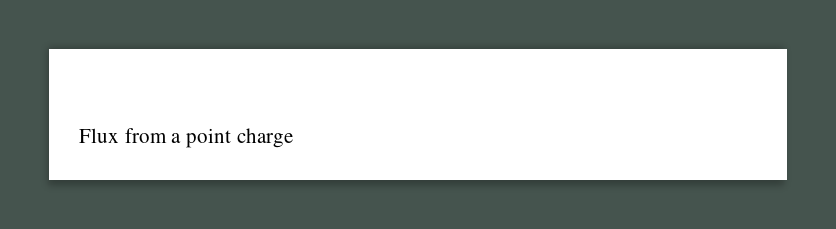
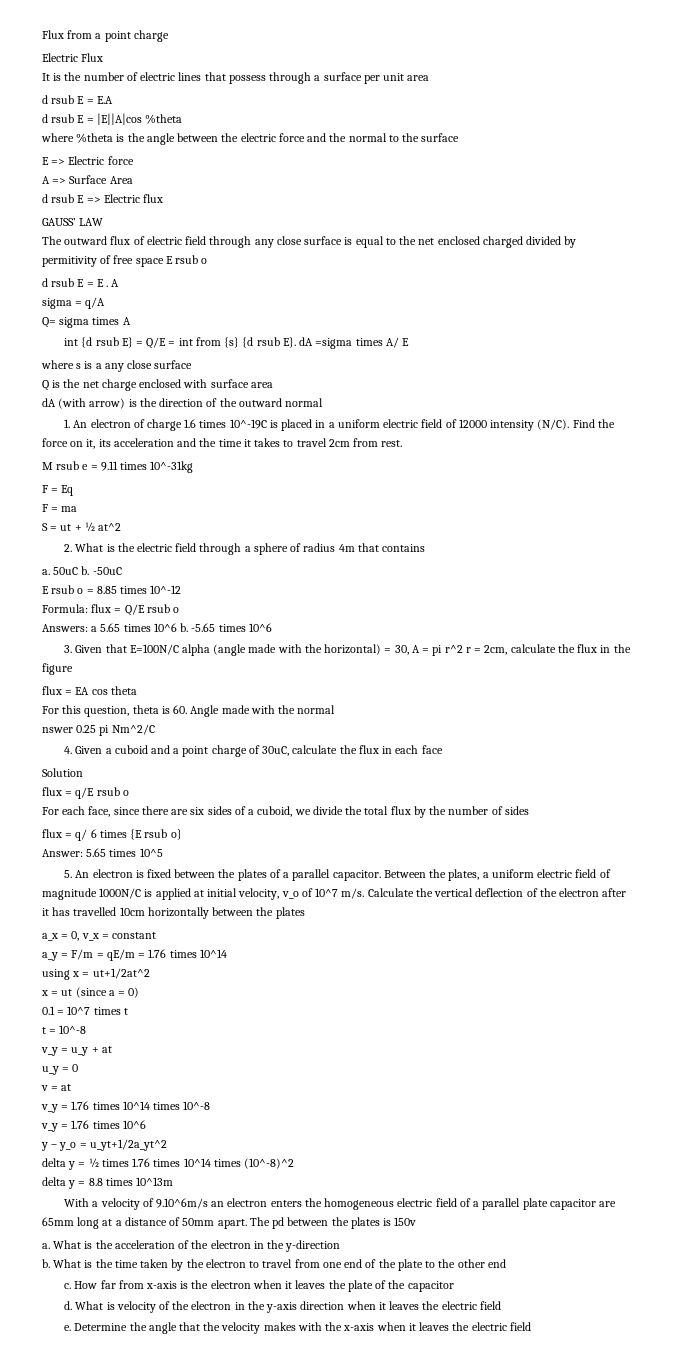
+ Electric Flux
+ It is the number of electric lines that possess through a surface per unit area
+ d rsub E = E.A
+ d rsub E = |E||A|cos %theta
+ where %theta is the angle between the electric force and the normal to the surface
+ E => Electric force
+ A => Surface Area
+ d rsub E => Electric flux
+ GAUSS’ LAW
+ The outward flux of electric field through any close surface is equal to the net enclosed charged divided by permitivity of free space E rsub o
+ d rsub E = E . A
+ sigma = q/A
+ Q= sigma times A
+ int {d rsub E} = Q/E = int from {s} {d rsub E}. dA =sigma times A/ E
+ where s is a any close surface
+ Q is the net charge enclosed with surface area
+ dA (with arrow) is the direction of the outward normal
+ 1. An electron of charge 1.6 times 10^-19C is placed in a uniform electric field of 12000 intensity (N/C). Find the force on it, its acceleration and the time it takes to travel 2cm from rest.
+ M rsub e = 9.11 times 10^-31kg
+ F = Eq
+ F = ma
+ S = ut + ½ at^2
+ 2. What is the electric field through a sphere of radius 4m that contains
+ a. 50uC b. -50uC
+ E rsub o = 8.85 times 10^-12
+ Formula: flux = Q/E rsub o
+ Answers: a 5.65 times 10^6 b. -5.65 times 10^6
+ 3. Given that E=100N/C alpha (angle made with the horizontal) = 30, A = pi r^2 r = 2cm, calculate the flux in the figure
+ flux = EA cos theta
+ For this question, theta is 60. Angle made with the normal
+ nswer 0.25 pi Nm^2/C
+ 4. Given a cuboid and a point charge of 30uC, calculate the flux in each face
+ Solution
+ flux = q/E rsub o
+ For each face, since there are six sides of a cuboid, we divide the total flux by the number of sides
+ flux = q/ 6 times {E rsub o}
+ Answer: 5.65 times 10^5
+ 5. An electron is fixed between the plates of a parallel capacitor. Between the plates, a uniform electric field of magnitude 1000N/C is applied at initial velocity, v_o of 10^7 m/s. Calculate the vertical deflection of the electron after it has travelled 10cm horizontally between the plates
+ a_x = 0, v_x = constant
+ a_y = F/m = qE/m = 1.76 times 10^14
+ using x = ut+1/2at^2
+ x = ut (since a = 0)
+ 0.1 = 10^7 times t
+ t = 10^-8
+ v_y = u_y + at
+ u_y = 0
+ v = at
+ v_y = 1.76 times 10^14 times 10^-8
+ v_y = 1.76 times 10^6
+ y – y_o = u_yt+1/2a_yt^2
+ delta y = ½ times 1.76 times 10^14 times (10^-8)^2
+ delta y = 8.8 times 10^13m
+ With a velocity of 9.10^6m/s an electron enters the homogeneous electric field of a parallel plate capacitor are 65mm long at a distance of 50mm apart. The pd between the plates is 150v
+ a. What is the acceleration of the electron in the y-direction
+ b. What is the time taken by the electron to travel from one end of the plate to the other end
+ c. How far from x-axis is the electron when it leaves the plate of the capacitor
+ d. What is velocity of the electron in the y-axis direction when it leaves the electric field
+ e. Determine the angle that the velocity makes with the x-axis when it leaves the electric field

